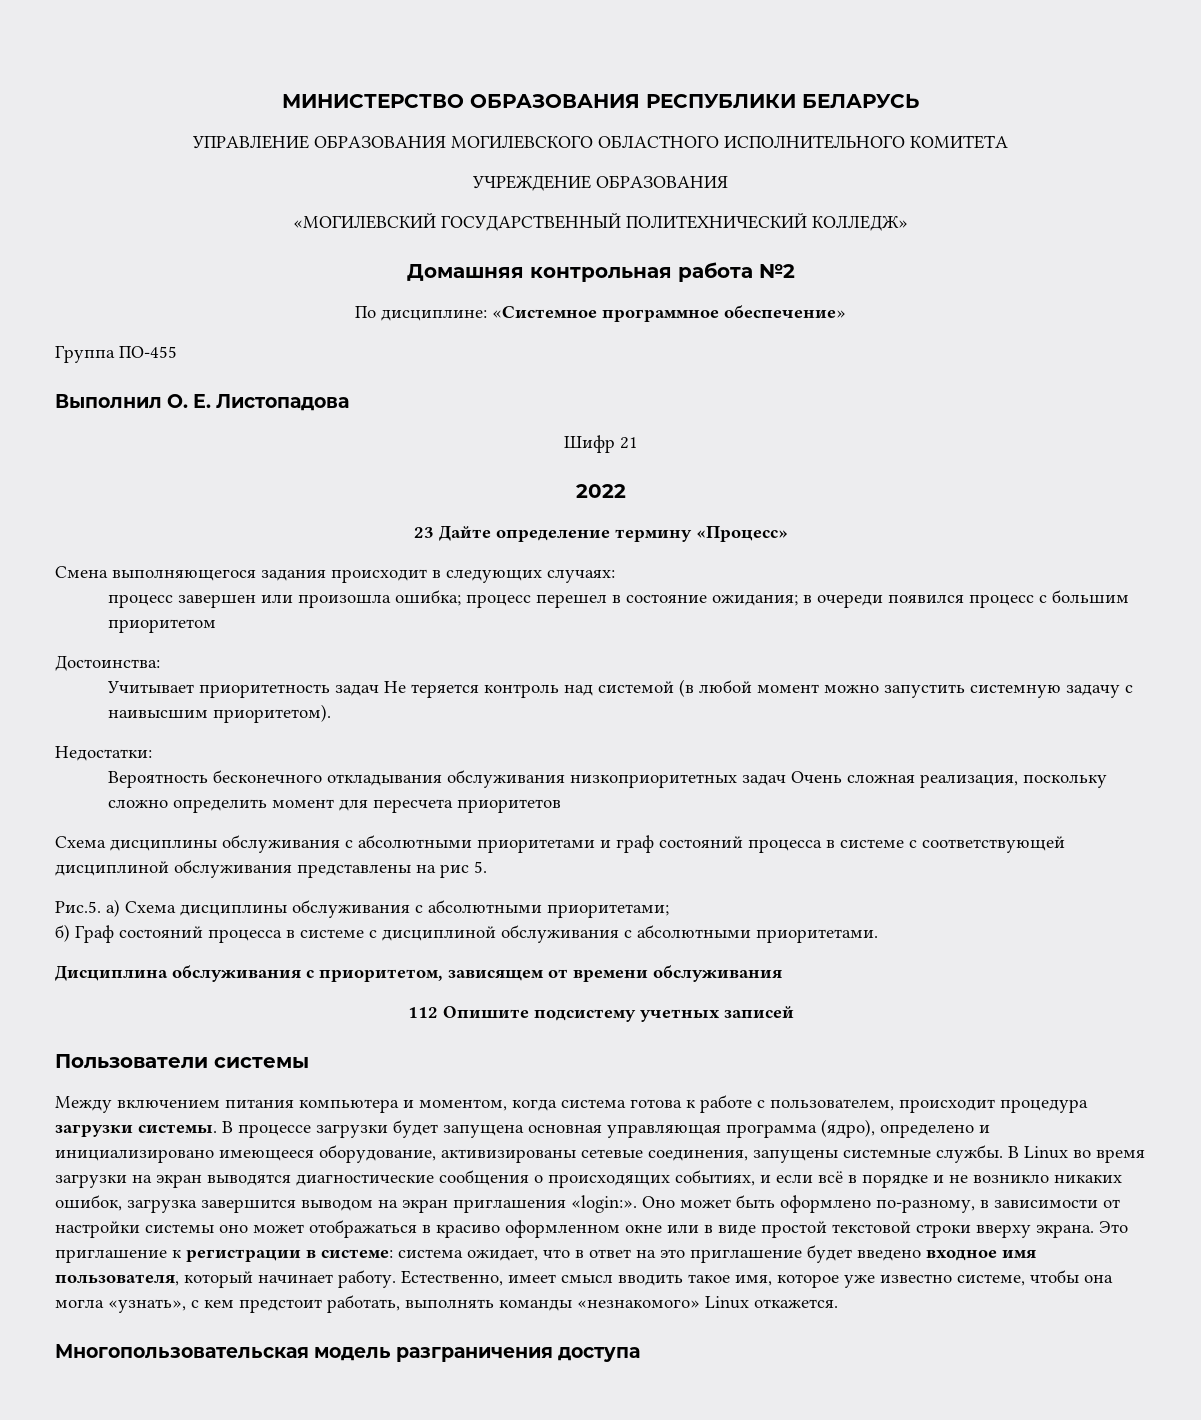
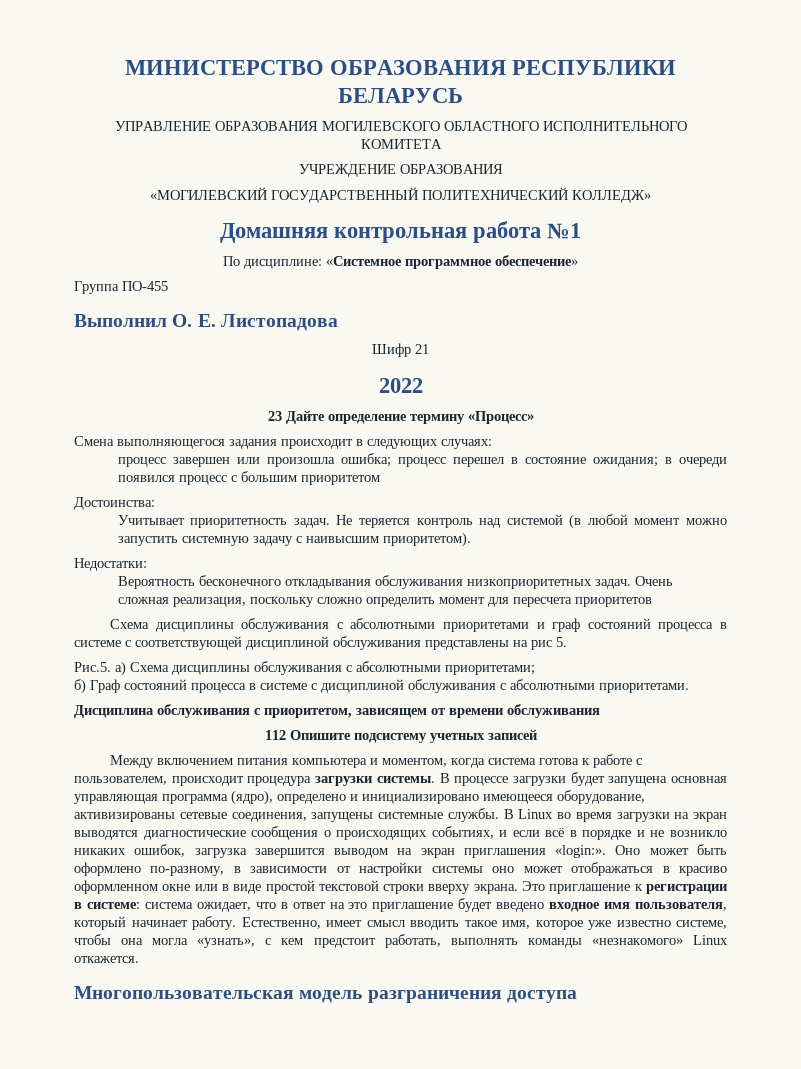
- Домашняя контрольная работа №2
+ Домашняя контрольная работа №1
- Учитывает приоритетность задач Не теряется контроль над системой (в любой момент можно запустить системную задачу с наивысшим приоритетом).
+ Учитывает приоритетность задач. Не теряется контроль над системой (в любой момент можно запустить системную задачу с наивысшим приоритетом).
- Вероятность бесконечного откладывания обслуживания низкоприоритетных задач Очень сложная реализация, поскольку сложно определить момент для пересчета приоритетов
+ Вероятность бесконечного откладывания обслуживания низкоприоритетных задач. Очень сложная реализация, поскольку сложно определить момент для пересчета приоритетов
- Пользователи системы

